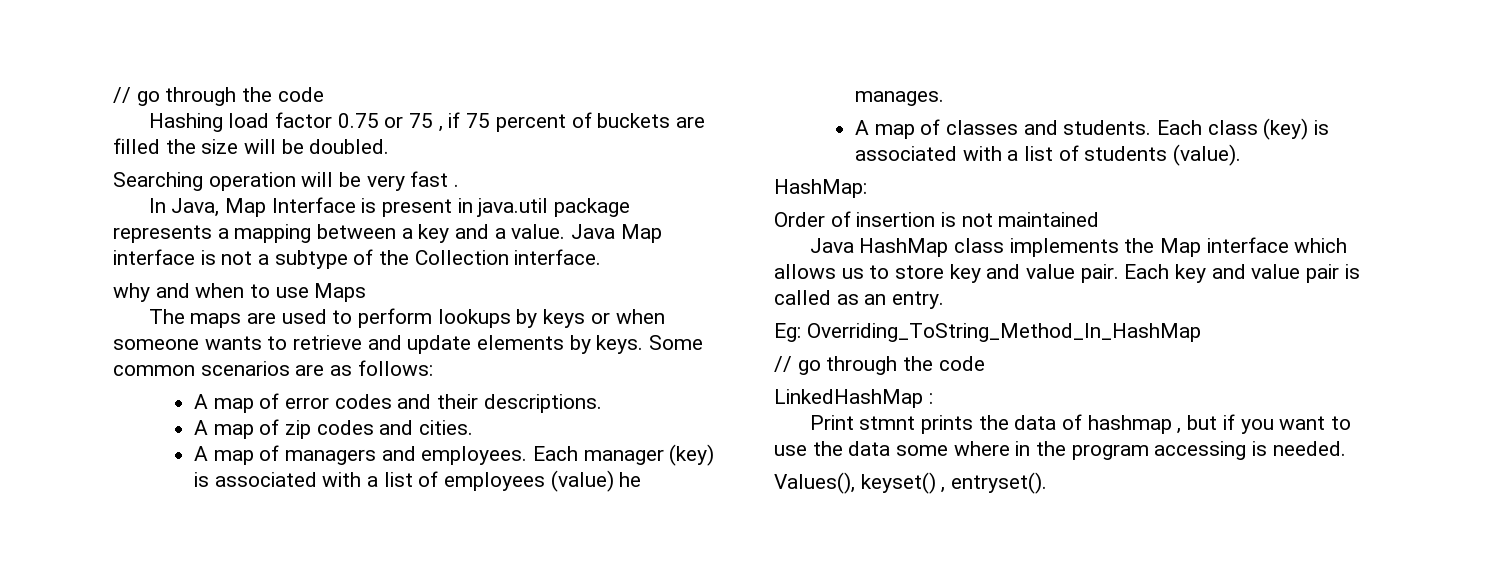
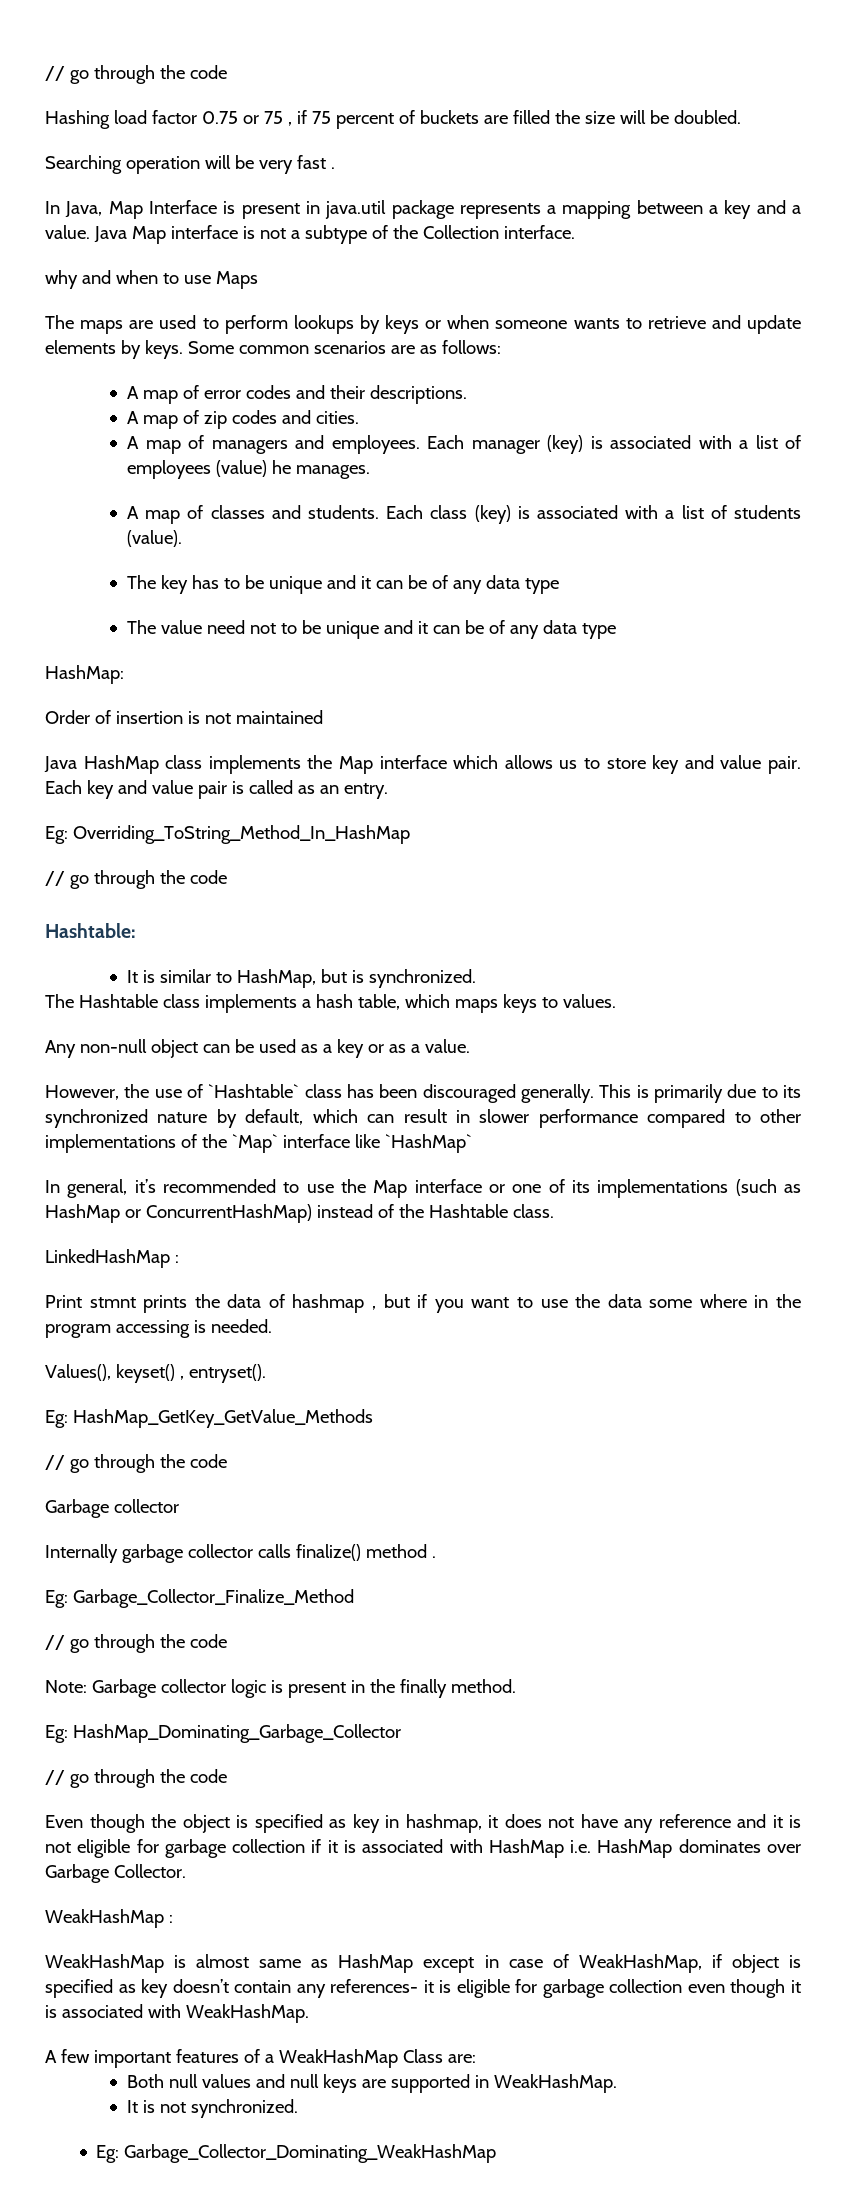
+ The key has to be unique and it can be of any data type
+ The value need not to be unique and it can be of any data type
+ Hashtable:
+ It is similar to HashMap, but is synchronized.
+ The Hashtable class implements a hash table, which maps keys to values.
+ Any non-null object can be used as a key or as a value.
+ However, the use of `Hashtable` class has been discouraged generally. This is primarily due to its synchronized nature by default, which can result in slower performance compared to other implementations of the `Map` interface like `HashMap`
+ In general, it’s recommended to use the Map interface or one of its implementations (such as HashMap or ConcurrentHashMap) instead of the Hashtable class.
+ Eg: HashMap_GetKey_GetValue_Methods
+ // go through the code
+ Garbage collector
+ Internally garbage collector calls finalize() method .
+ Eg: Garbage_Collector_Finalize_Method
+ // go through the code
+ Note: Garbage collector logic is present in the finally method.
+ Eg: HashMap_Dominating_Garbage_Collector
+ // go through the code
+ Even though the object is specified as key in hashmap, it does not have any reference and it is not eligible for garbage collection if it is associated with HashMap i.e. HashMap dominates over Garbage Collector.
+ WeakHashMap :
+ WeakHashMap is almost same as HashMap except in case of WeakHashMap, if object is specified as key doesn’t contain any references- it is eligible for garbage collection even though it is associated with WeakHashMap.
+ A few important features of a WeakHashMap Class are:
+ Both null values and null keys are supported in WeakHashMap.
+ It is not synchronized.
+ Eg: Garbage_Collector_Dominating_WeakHashMap

